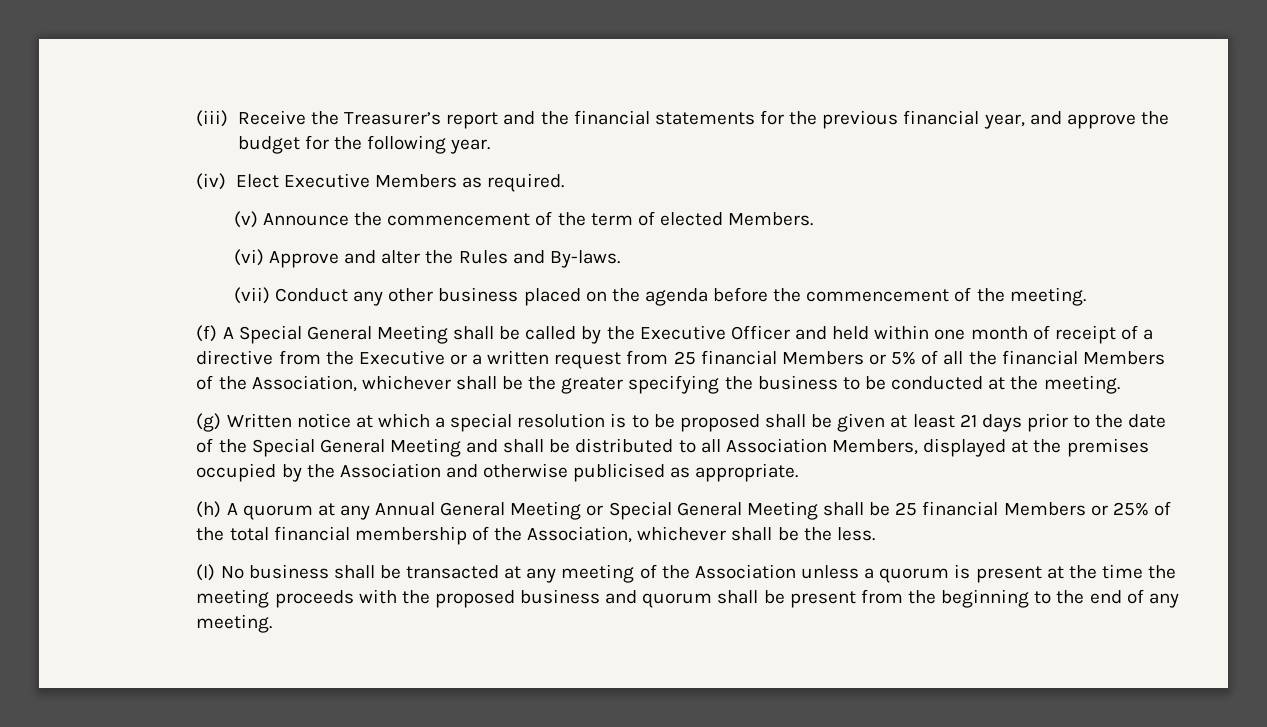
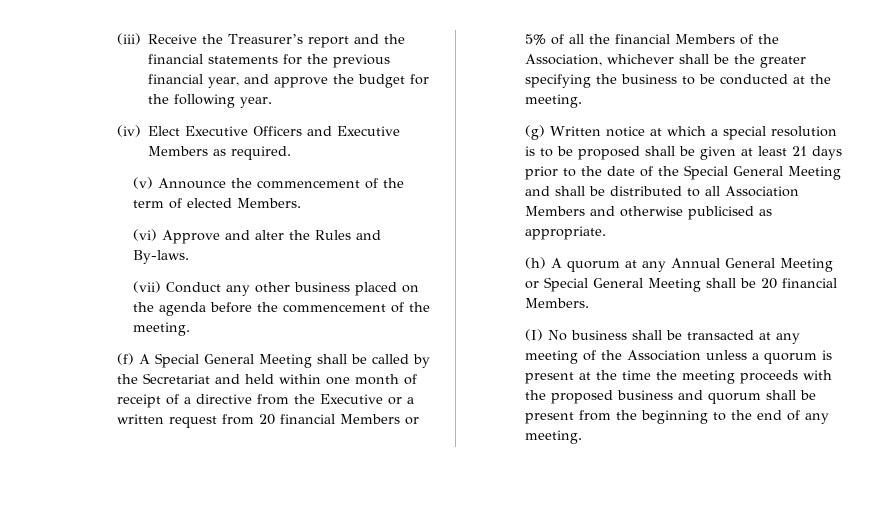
- (iv) Elect Executive Members as required.
+ (iv) Elect Executive Officers and Executive Members as required.
- (f) A Special General Meeting shall be called by the Executive Officer and held within one month of receipt of a directive from the Executive or a written request from 25 financial Members or 5% of all the financial Members of the Association, whichever shall be the greater specifying the business to be conducted at the meeting.
+ (f) A Special General Meeting shall be called by the Secretariat and held within one month of receipt of a directive from the Executive or a written request from 20 financial Members or 5% of all the financial Members of the Association, whichever shall be the greater specifying the business to be conducted at the meeting.
- (g) Written notice at which a special resolution is to be proposed shall be given at least 21 days prior to the date of the Special General Meeting and shall be distributed to all Association Members, displayed at the premises occupied by the Association and otherwise publicised as appropriate.
+ (g) Written notice at which a special resolution is to be proposed shall be given at least 21 days prior to the date of the Special General Meeting and shall be distributed to all Association Members and otherwise publicised as appropriate.
- (h) A quorum at any Annual General Meeting or Special General Meeting shall be 25 financial Members or 25% of the total financial membership of the Association, whichever shall be the less.
+ (h) A quorum at any Annual General Meeting or Special General Meeting shall be 20 financial Members.

